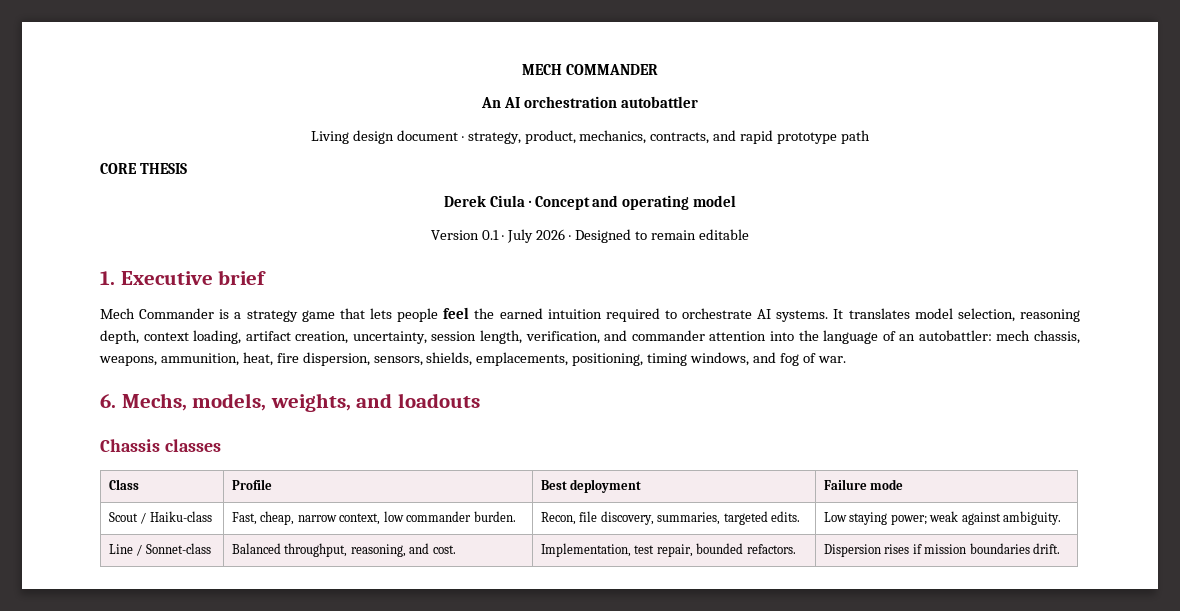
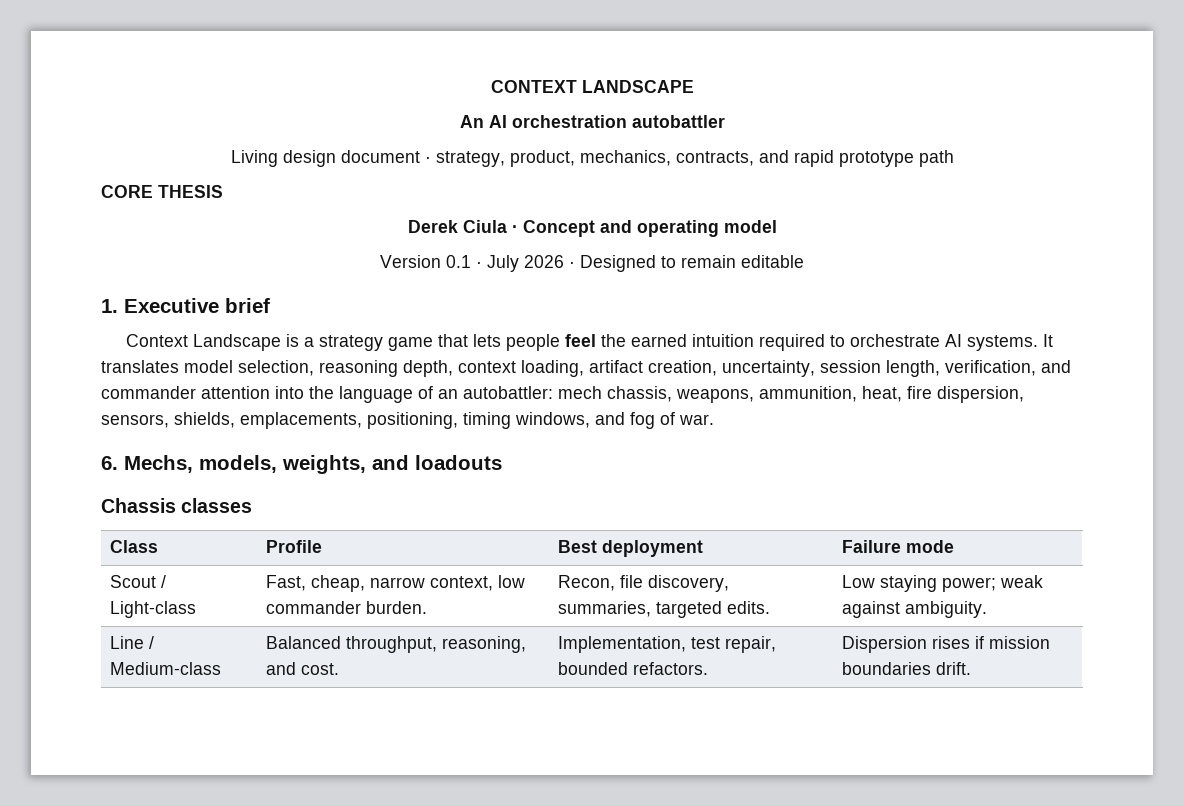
- MECH COMMANDER
+ CONTEXT LANDSCAPE
- Mech Commander is a strategy game that lets people feel the earned intuition required to orchestrate AI systems.
+ Context Landscape is a strategy game that lets people feel the earned intuition required to orchestrate AI systems.
- Scout / Haiku-class | Fast, cheap, narrow context, low commander burden. | Recon, file discovery, summaries, targeted edits. | Low staying power; weak against ambiguity.
+ Scout / Light-class | Fast, cheap, narrow context, low commander burden. | Recon, file discovery, summaries, targeted edits. | Low staying power; weak against ambiguity.
- Line / Sonnet-class | Balanced throughput, reasoning, and cost. | Implementation, test repair, bounded refactors. | Dispersion rises if mission boundaries drift.
+ Line / Medium-class | Balanced throughput, reasoning, and cost. | Implementation, test repair, bounded refactors. | Dispersion rises if mission boundaries drift.

